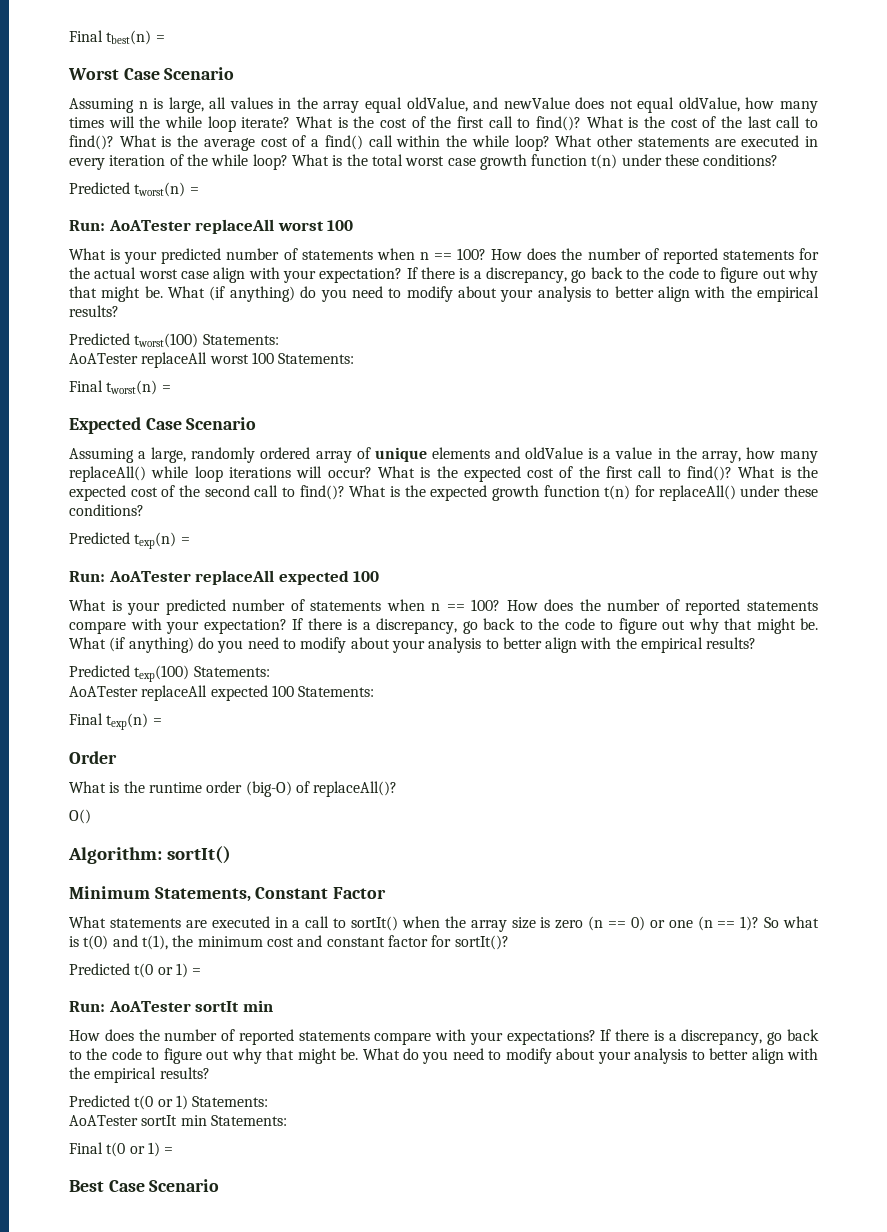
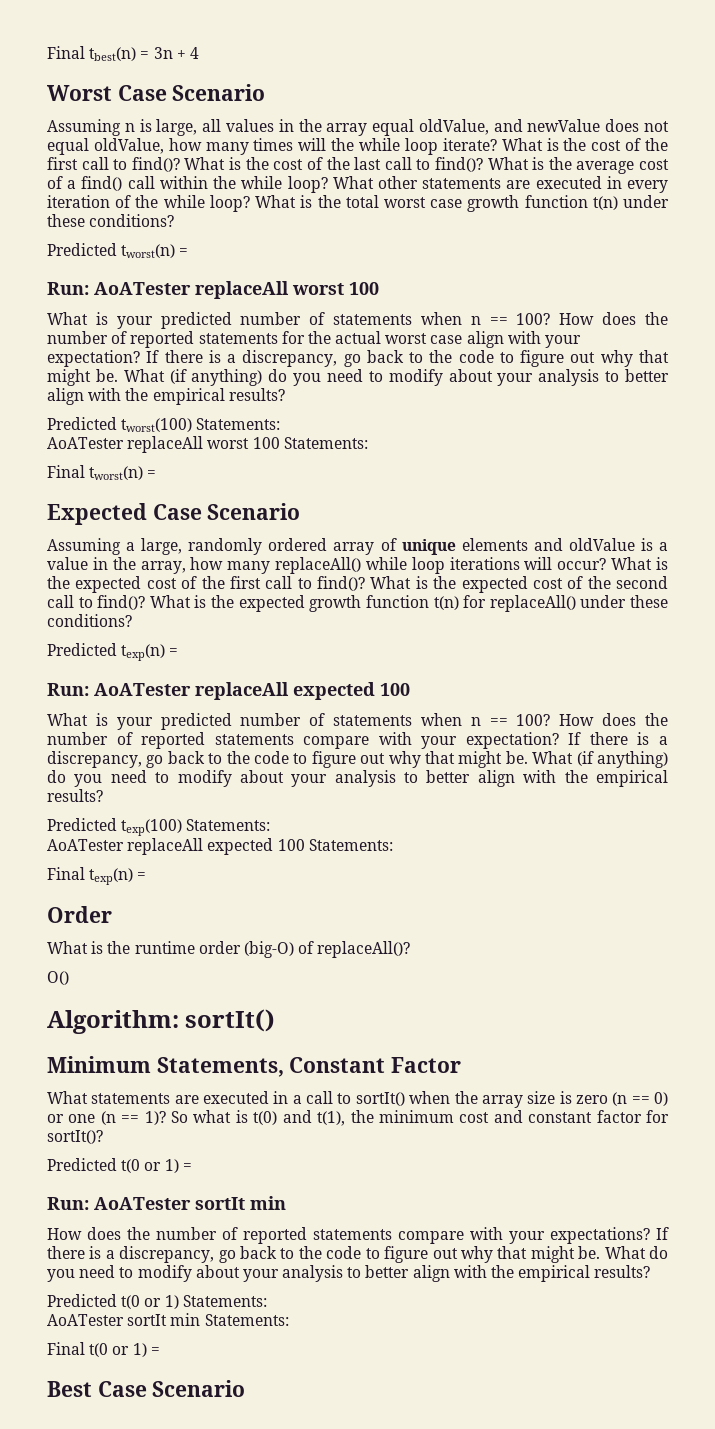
- Final tbest(n) =
+ Final tbest(n) = 3n + 4

